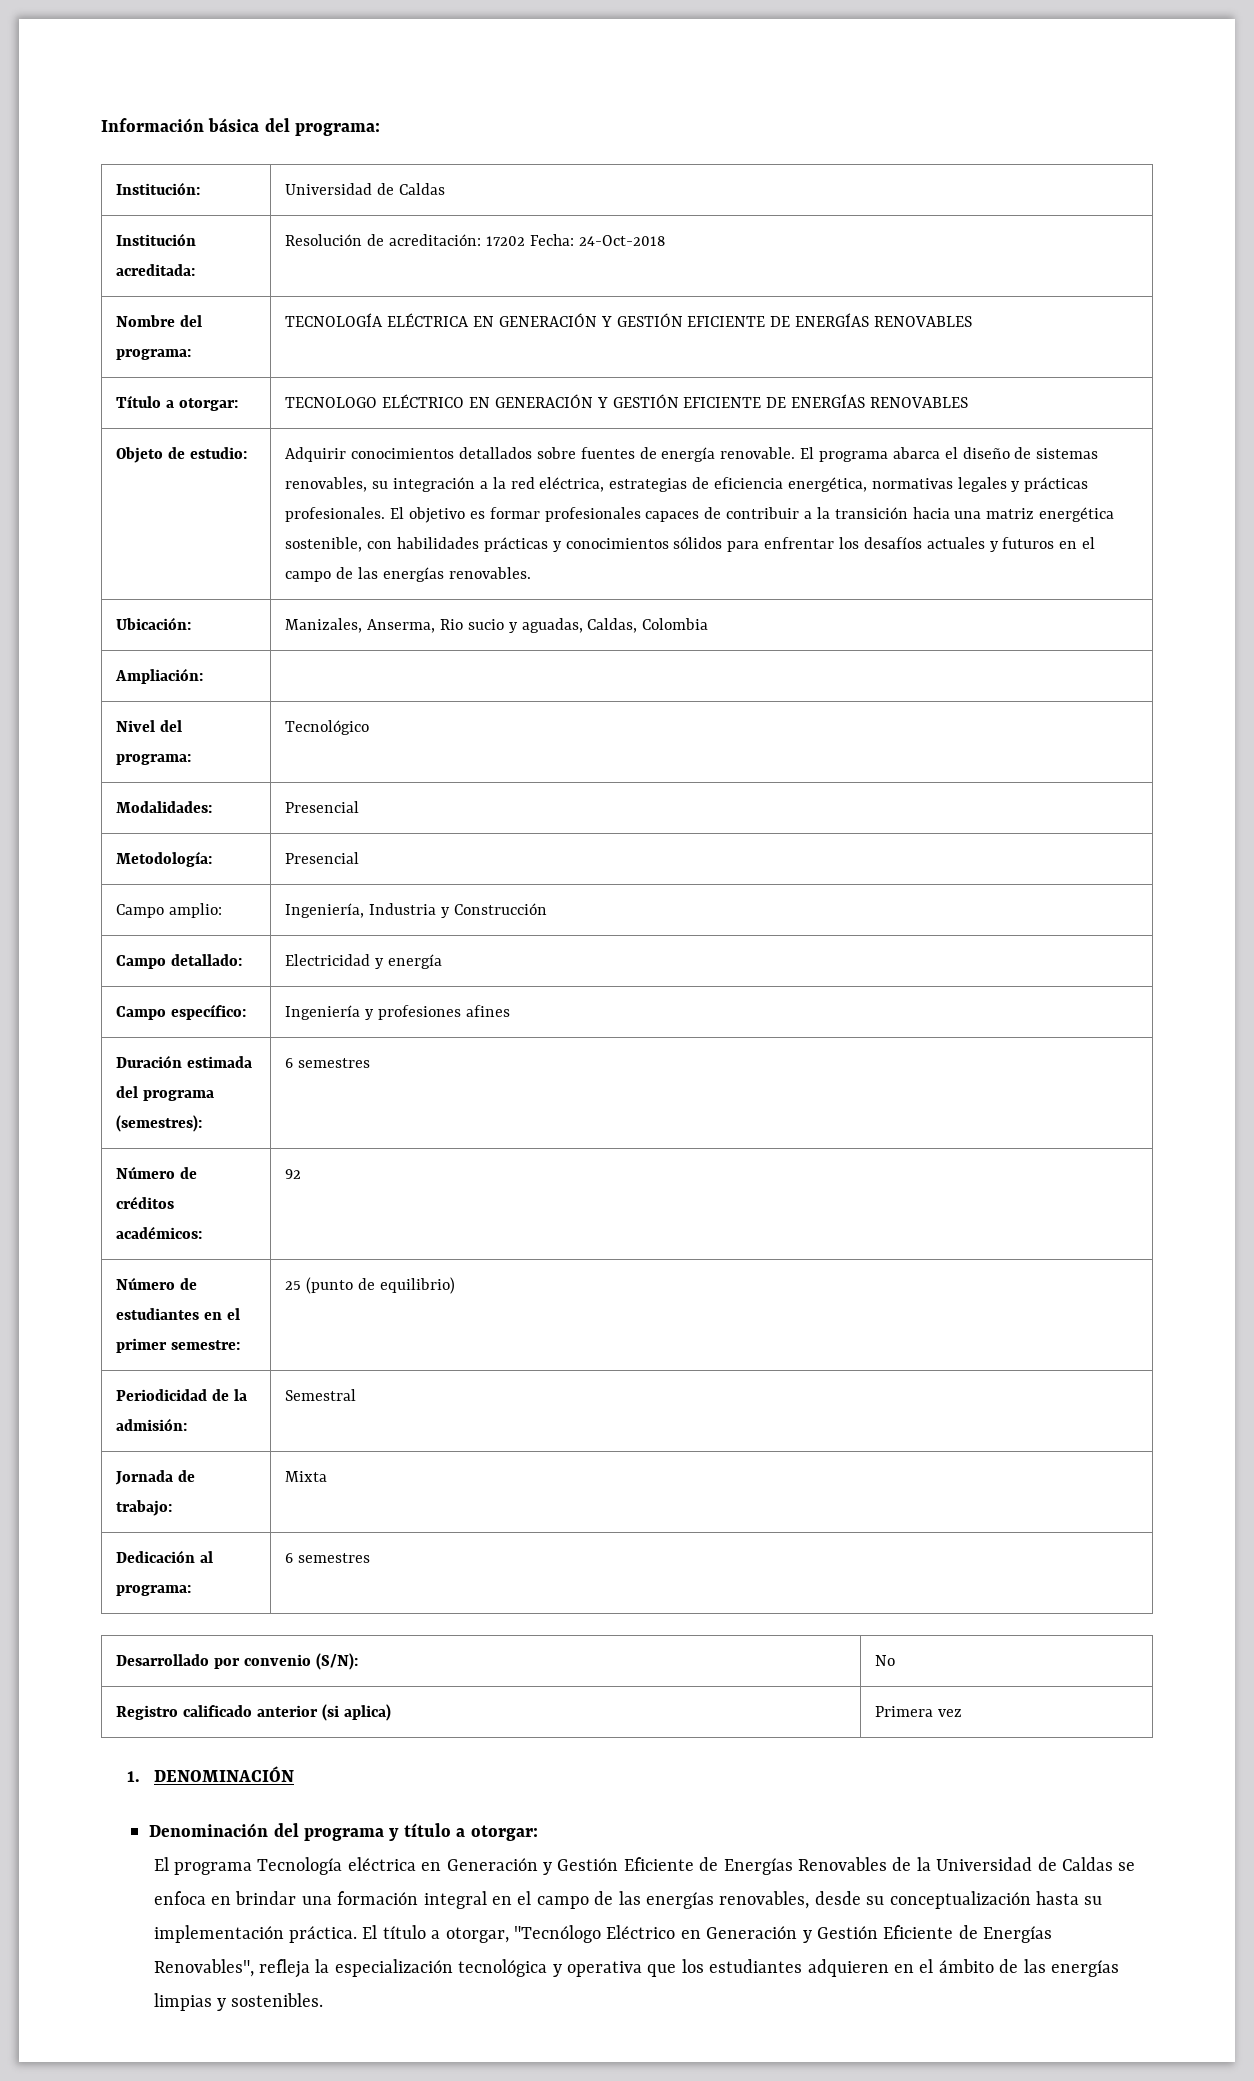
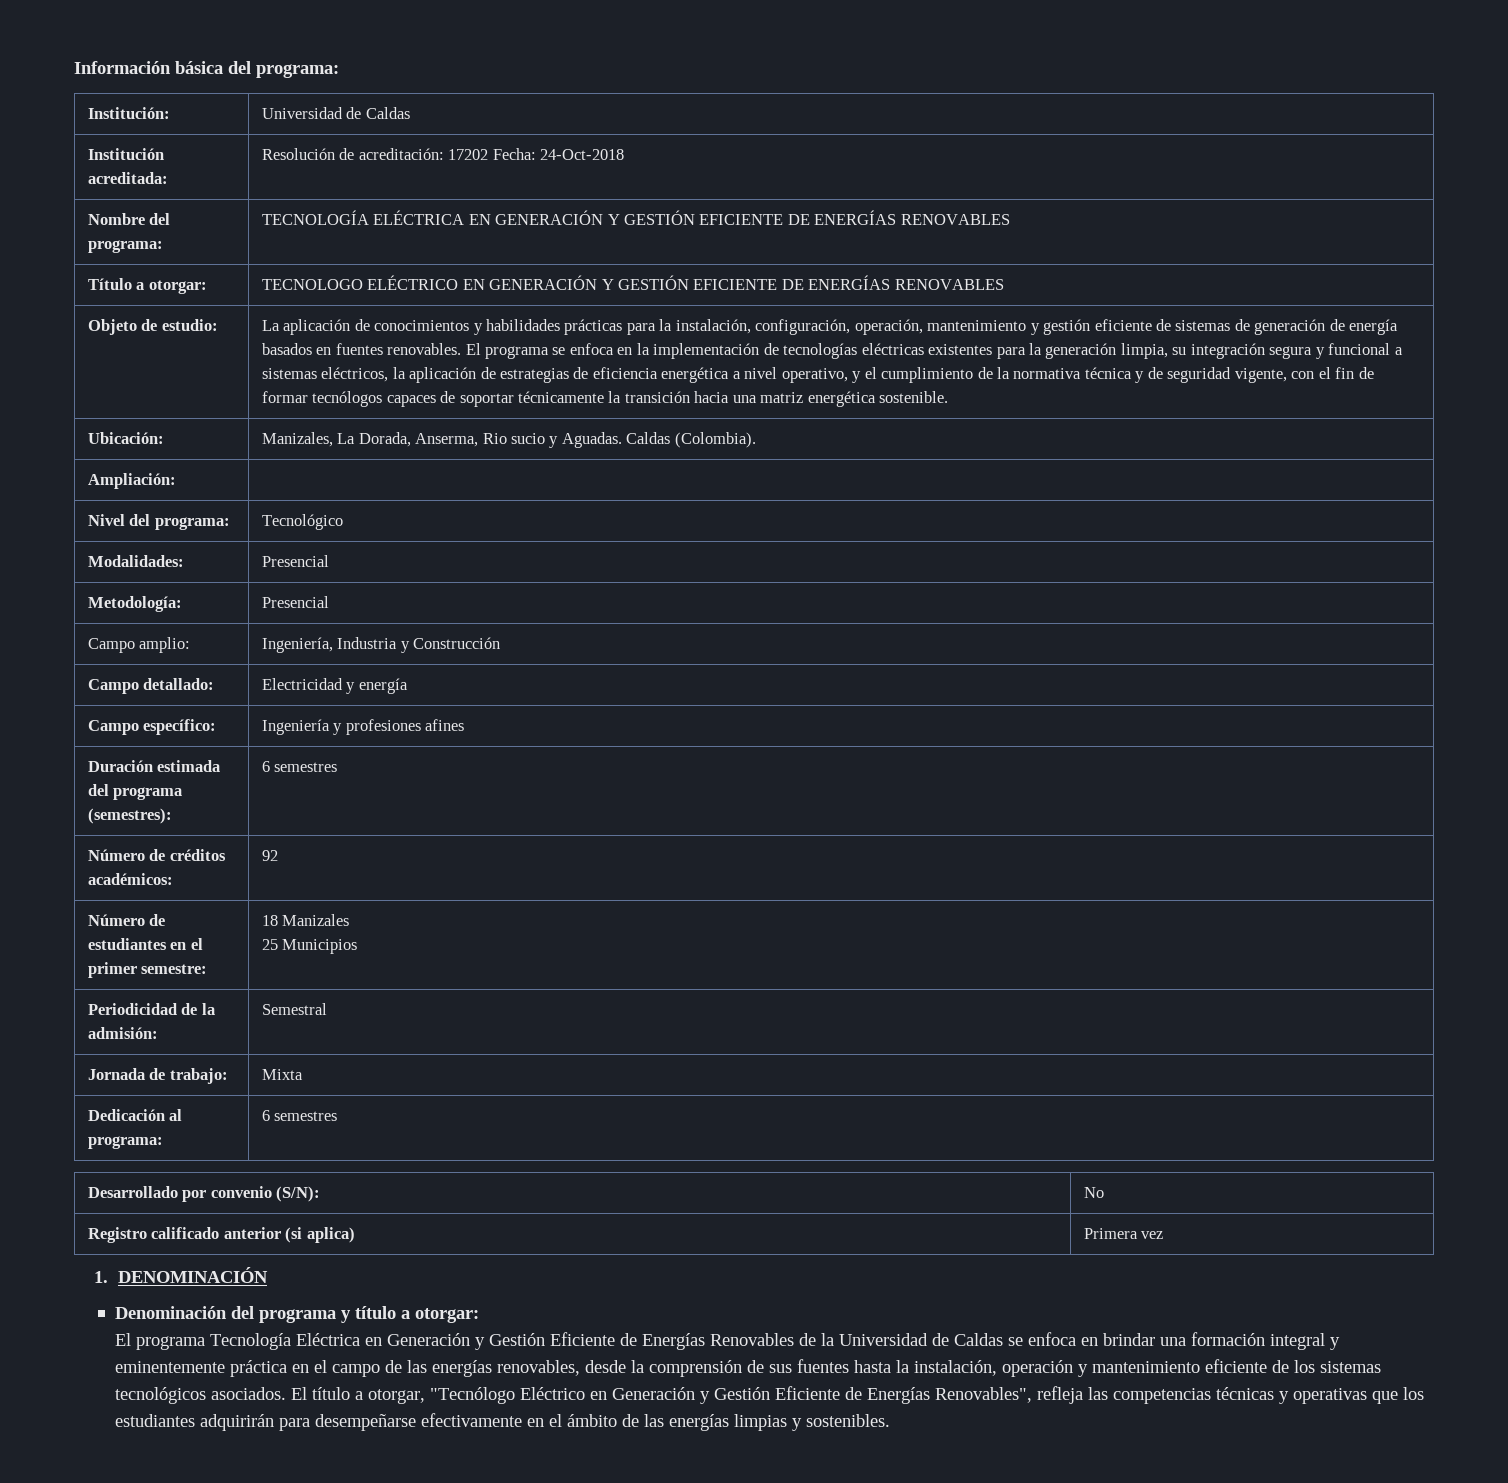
- Adquirir conocimientos detallados sobre fuentes de energía renovable. El programa abarca el diseño de sistemas renovables, su integración a la red eléctrica, estrategias de eficiencia energética, normativas legales y prácticas profesionales. El objetivo es formar profesionales capaces de contribuir a la transición hacia una matriz energética sostenible, con habilidades prácticas y conocimientos sólidos para enfrentar los desafíos actuales y futuros en el campo de las energías renovables.
+ La aplicación de conocimientos y habilidades prácticas para la instalación, configuración, operación, mantenimiento y gestión eficiente de sistemas de generación de energía basados en fuentes renovables. El programa se enfoca en la implementación de tecnologías eléctricas existentes para la generación limpia, su integración segura y funcional a sistemas eléctricos, la aplicación de estrategias de eficiencia energética a nivel operativo, y el cumplimiento de la normativa técnica y de seguridad vigente, con el fin de formar tecnólogos capaces de soportar técnicamente la transición hacia una matriz energética sostenible.
- Ubicación: | Manizales, Anserma, Rio sucio y aguadas, Caldas, Colombia
+ Ubicación: | Manizales, La Dorada, Anserma, Rio sucio y Aguadas. Caldas (Colombia).
- Número de estudiantes en el primer semestre: | 25 (punto de equilibrio)
+ Número de estudiantes en el primer semestre: | 18 Manizales
+ 25 Municipios
- El programa Tecnología eléctrica en Generación y Gestión Eficiente de Energías Renovables de la Universidad de Caldas se enfoca en brindar una formación integral en el campo de las energías renovables, desde su conceptualización hasta su implementación práctica.
+ El programa Tecnología Eléctrica en Generación y Gestión Eficiente de Energías Renovables de la Universidad de Caldas se enfoca en brindar una formación integral y eminentemente práctica en el campo de las energías renovables, desde la comprensión de sus fuentes hasta la instalación, operación y mantenimiento eficiente de los sistemas tecnológicos asociados.
- El título a otorgar, "Tecnólogo Eléctrico en Generación y Gestión Eficiente de Energías Renovables", refleja la especialización tecnológica y operativa que los estudiantes adquieren en el ámbito de las energías limpias y sostenibles.
+ El título a otorgar, "Tecnólogo Eléctrico en Generación y Gestión Eficiente de Energías Renovables", refleja las competencias técnicas y operativas que los estudiantes adquirirán para desempeñarse efectivamente en el ámbito de las energías limpias y sostenibles.

